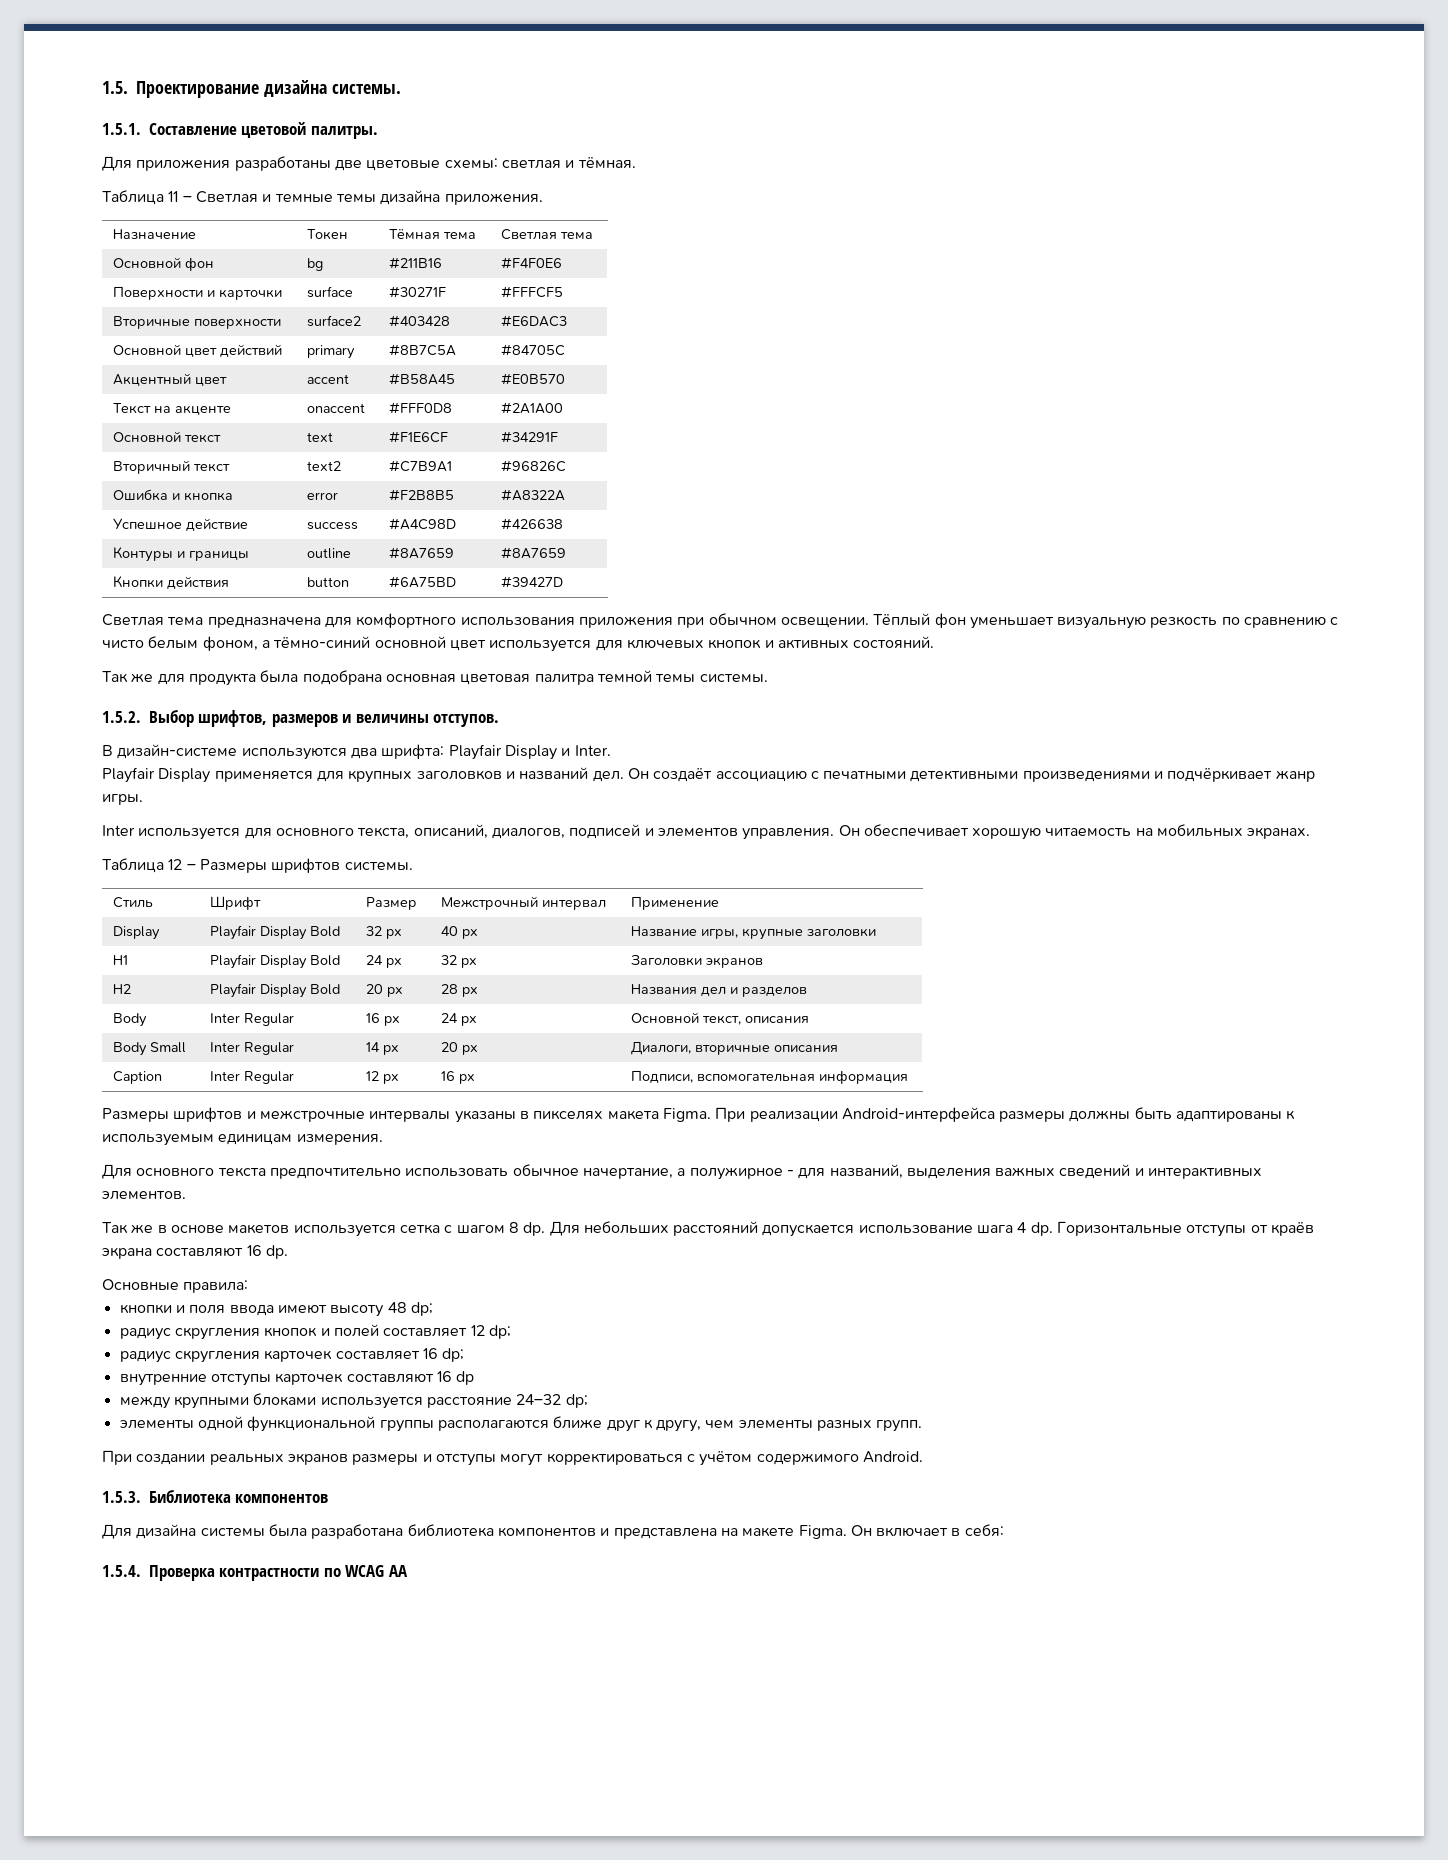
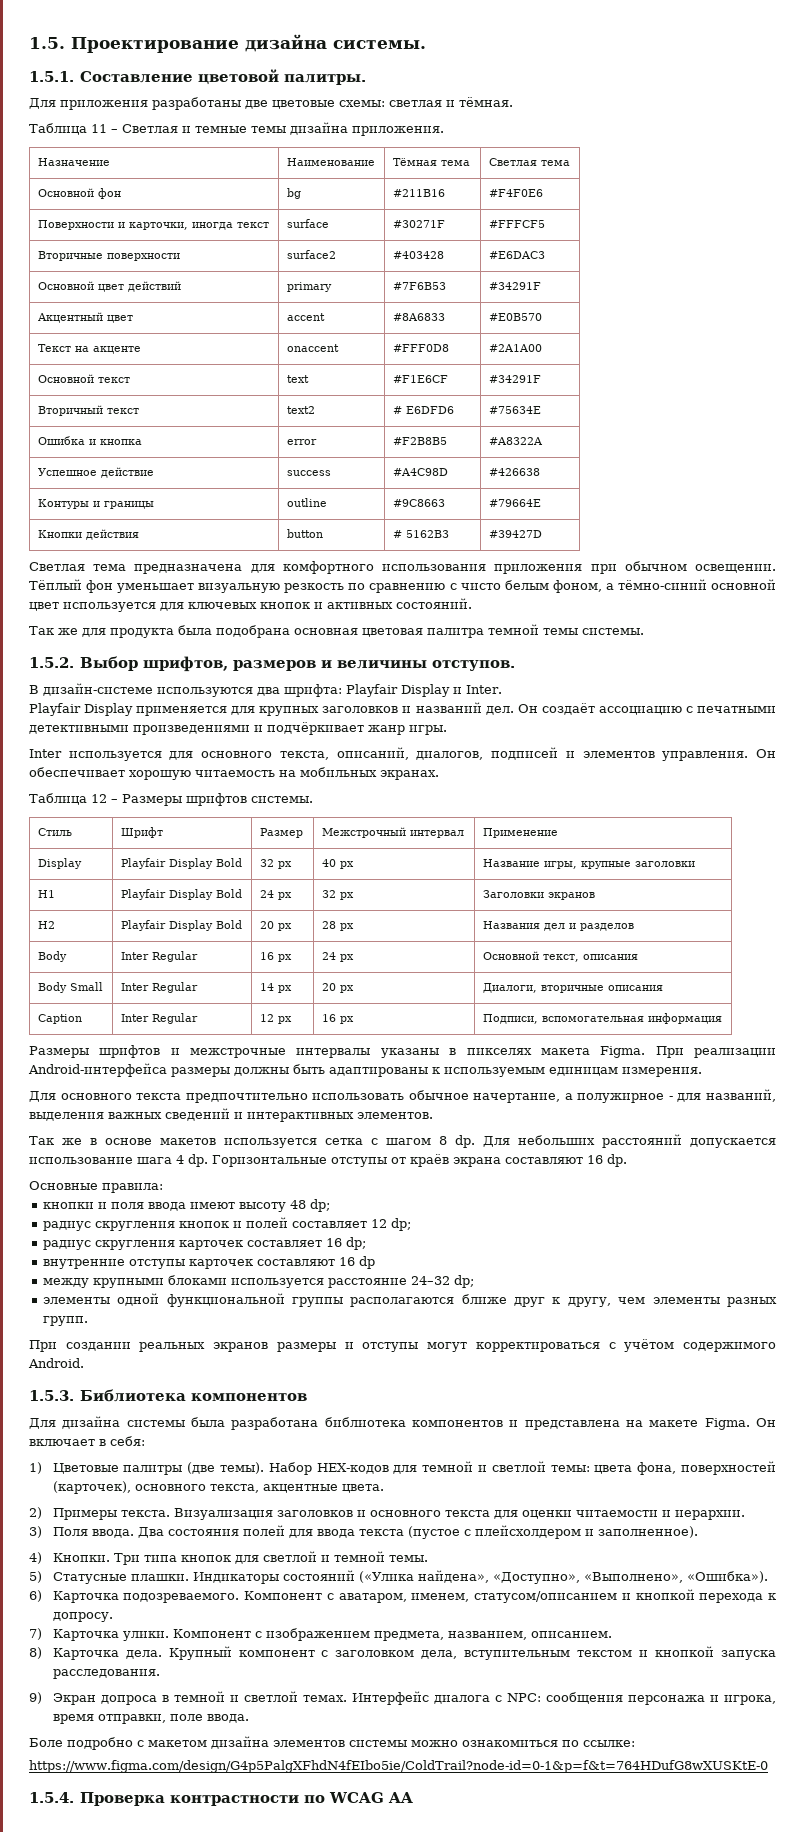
- Назначение | Токен | Тёмная тема | Светлая тема
+ Назначение | Наименование | Тёмная тема | Светлая тема
- Поверхности и карточки | surface | #30271F | #FFFCF5
+ Поверхности и карточки, иногда текст | surface | #30271F | #FFFCF5
- Основной цвет действий | primary | #8B7C5A | #84705C
+ Основной цвет действий | primary | #7F6B53 | #34291F
- Акцентный цвет | accent | #B58A45 | #E0B570
+ Акцентный цвет | accent | #8A6833 | #E0B570
- Вторичный текст | text2 | #C7B9A1 | #96826C
+ Вторичный текст | text2 | # E6DFD6 | #75634E
- Контуры и границы | outline | #8A7659 | #8A7659
+ Контуры и границы | outline | #9C8663 | #79664E
- Кнопки действия | button | #6A75BD | #39427D
+ Кнопки действия | button | # 5162B3 | #39427D
+ 1) Цветовые палитры (две темы). Набор HEX-кодов для темной и светлой темы: цвета фона, поверхностей (карточек), основного текста, акцентные цвета.
+ 2) Примеры текста. Визуализация заголовков и основного текста для оценки читаемости и иерархии.
+ 3) Поля ввода. Два состояния полей для ввода текста (пустое с плейсхолдером и заполненное).
+ 4) Кнопки. Три типа кнопок для светлой и темной темы.
+ 5) Статусные плашки. Индикаторы состояний («Улика найдена», «Доступно», «Выполнено», «Ошибка»).
+ 6) Карточка подозреваемого. Компонент с аватаром, именем, статусом/описанием и кнопкой перехода к допросу.
+ 7) Карточка улики. Компонент с изображением предмета, названием, описанием.
+ 8) Карточка дела. Крупный компонент с заголовком дела, вступительным текстом и кнопкой запуска расследования.
+ 9) Экран допроса в темной и светлой темах. Интерфейс диалога с NPC: сообщения персонажа и игрока, время отправки, поле ввода.
+ Боле подробно с макетом дизайна элементов системы можно ознакомиться по ссылке:
+ https://www.figma.com/design/G4p5PalgXFhdN4fEIbo5ie/ColdTrail?node-id=0-1&p=f&t=764HDufG8wXUSKtE-0

